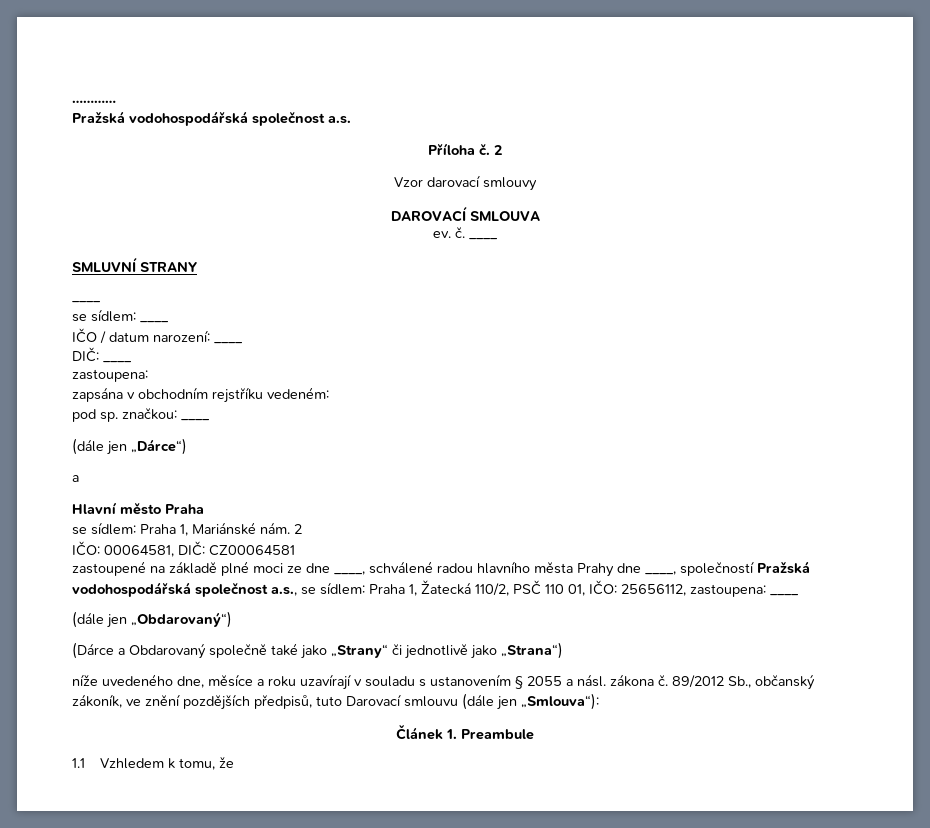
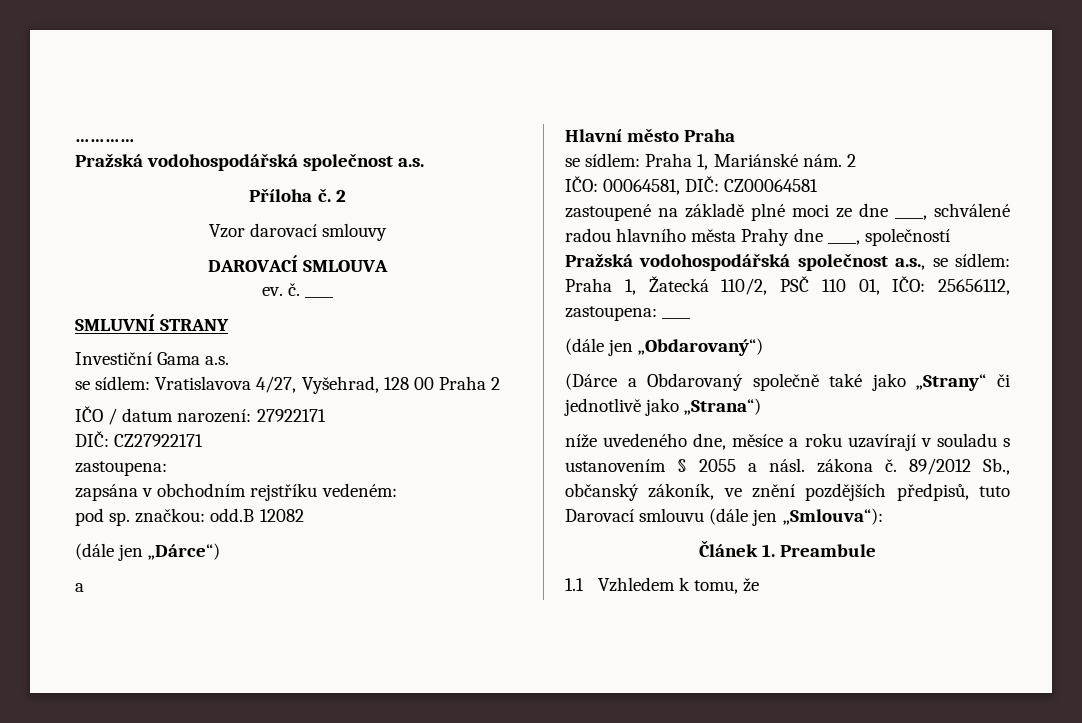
  SMLUVNÍ STRANY
- ____
- se sídlem: ____
+ Investiční Gama a.s.
+ se sídlem: Vratislavova 4/27, Vyšehrad, 128 00 Praha 2
- IČO / datum narození: ____
- DIČ: ____
+ IČO / datum narození: 27922171
+ DIČ: CZ27922171
- pod sp. značkou: ____
+ pod sp. značkou: odd.B 12082

